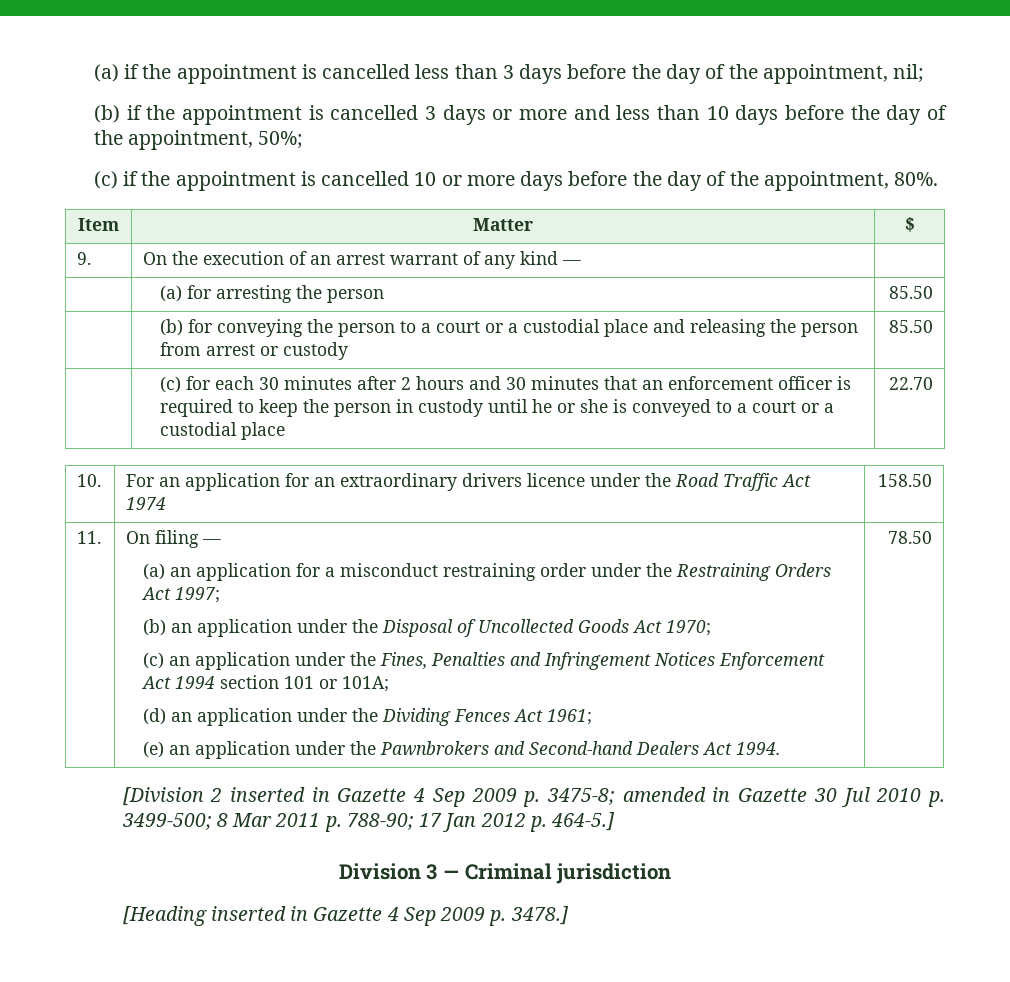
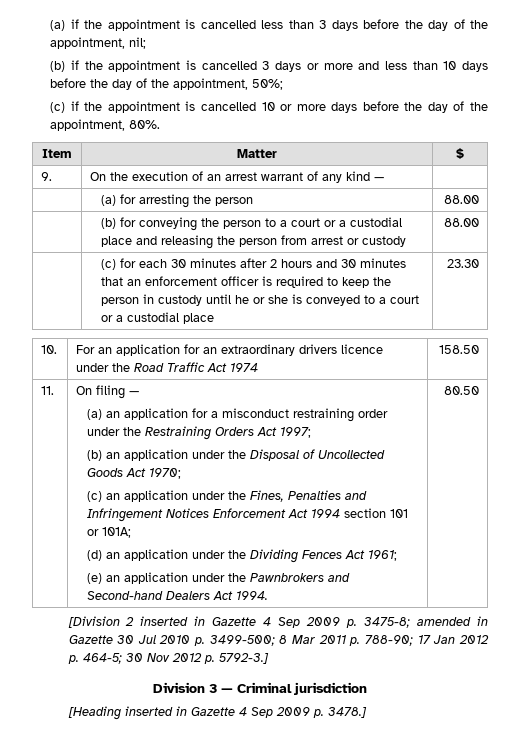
- | (a) for arresting the person | 85.50
+ | (a) for arresting the person | 88.00
- | (b) for conveying the person to a court or a custodial place and releasing the person from arrest or custody | 85.50
+ | (b) for conveying the person to a court or a custodial place and releasing the person from arrest or custody | 88.00
- | (c) for each 30 minutes after 2 hours and 30 minutes that an enforcement officer is required to keep the person in custody until he or she is conveyed to a court or a custodial place | 22.70
+ | (c) for each 30 minutes after 2 hours and 30 minutes that an enforcement officer is required to keep the person in custody until he or she is conveyed to a court or a custodial place | 23.30
- 78.50
+ 80.50
- [Division 2 inserted in Gazette 4 Sep 2009 p. 3475-8; amended in Gazette 30 Jul 2010 p. 3499-500; 8 Mar 2011 p. 788-90; 17 Jan 2012 p. 464-5.]
+ [Division 2 inserted in Gazette 4 Sep 2009 p. 3475-8; amended in Gazette 30 Jul 2010 p. 3499-500; 8 Mar 2011 p. 788-90; 17 Jan 2012 p. 464-5; 30 Nov 2012 p. 5792-3.]

